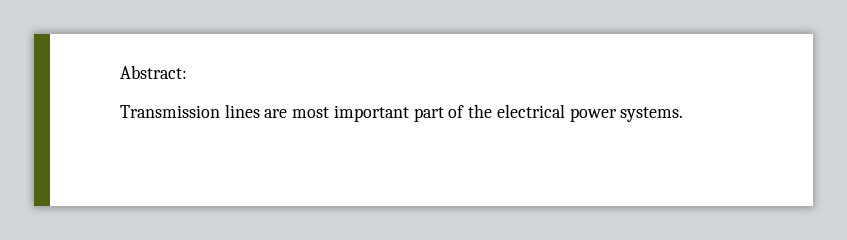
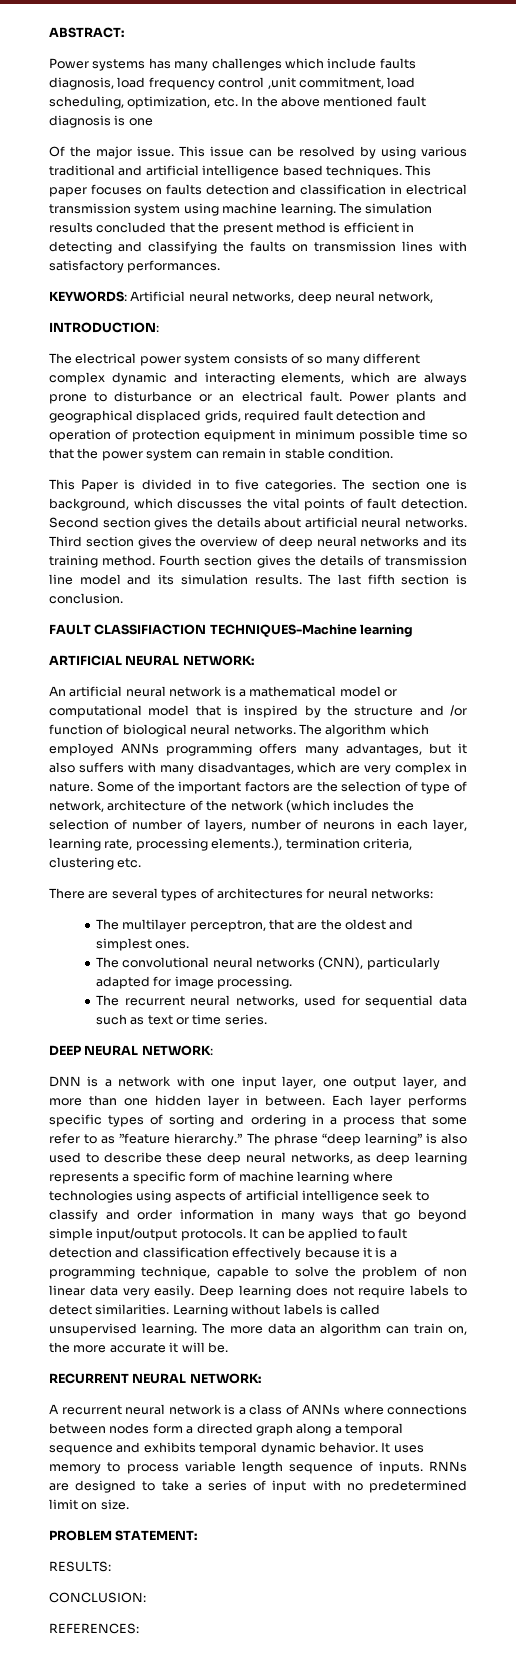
- Abstract:
- Transmission lines are most important part of the electrical power systems.
+ ABSTRACT:
+ Power systems has many challenges which include faults diagnosis, load frequency control ,unit commitment, load scheduling, optimization, etc. In the above mentioned fault diagnosis is one
+ Of the major issue. This issue can be resolved by using various traditional and artificial intelligence based techniques. This paper focuses on faults detection and classification in electrical transmission system using machine learning. The simulation results concluded that the present method is efficient in detecting and classifying the faults on transmission lines with satisfactory performances.
+ KEYWORDS: Artificial neural networks, deep neural network,
+ INTRODUCTION:
+ The electrical power system consists of so many different complex dynamic and interacting elements, which are always prone to disturbance or an electrical fault. Power plants and geographical displaced grids, required fault detection and operation of protection equipment in minimum possible time so that the power system can remain in stable condition.
+ This Paper is divided in to five categories. The section one is background, which discusses the vital points of fault detection. Second section gives the details about artificial neural networks. Third section gives the overview of deep neural networks and its training method. Fourth section gives the details of transmission line model and its simulation results. The last fifth section is conclusion.
+ FAULT CLASSIFIACTION TECHNIQUES-Machine learning
+ ARTIFICIAL NEURAL NETWORK:
+ An artificial neural network is a mathematical model or computational model that is inspired by the structure and /or function of biological neural networks. The algorithm which employed ANNs programming offers many advantages, but it also suffers with many disadvantages, which are very complex in nature. Some of the important factors are the selection of type of network, architecture of the network (which includes the selection of number of layers, number of neurons in each layer, learning rate, processing elements.), termination criteria, clustering etc.
+ There are several types of architectures for neural networks:
+ The multilayer perceptron, that are the oldest and simplest ones.
+ The convolutional neural networks (CNN), particularly adapted for image processing.
+ The recurrent neural networks, used for sequential data such as text or time series.
+ DEEP NEURAL NETWORK:
+ DNN is a network with one input layer, one output layer, and more than one hidden layer in between. Each layer performs specific types of sorting and ordering in a process that some refer to as ”feature hierarchy.” The phrase “deep learning” is also used to describe these deep neural networks, as deep learning represents a specific form of machine learning where technologies using aspects of artificial intelligence seek to classify and order information in many ways that go beyond simple input/output protocols. It can be applied to fault detection and classification effectively because it is a programming technique, capable to solve the problem of non linear data very easily. Deep learning does not require labels to detect similarities. Learning without labels is called unsupervised learning. The more data an algorithm can train on, the more accurate it will be.
+ RECURRENT NEURAL NETWORK:
+ A recurrent neural network is a class of ANNs where connections between nodes form a directed graph along a temporal sequence and exhibits temporal dynamic behavior. It uses memory to process variable length sequence of inputs. RNNs are designed to take a series of input with no predetermined limit on size.
+ PROBLEM STATEMENT:
+ RESULTS:
+ CONCLUSION:
+ REFERENCES:

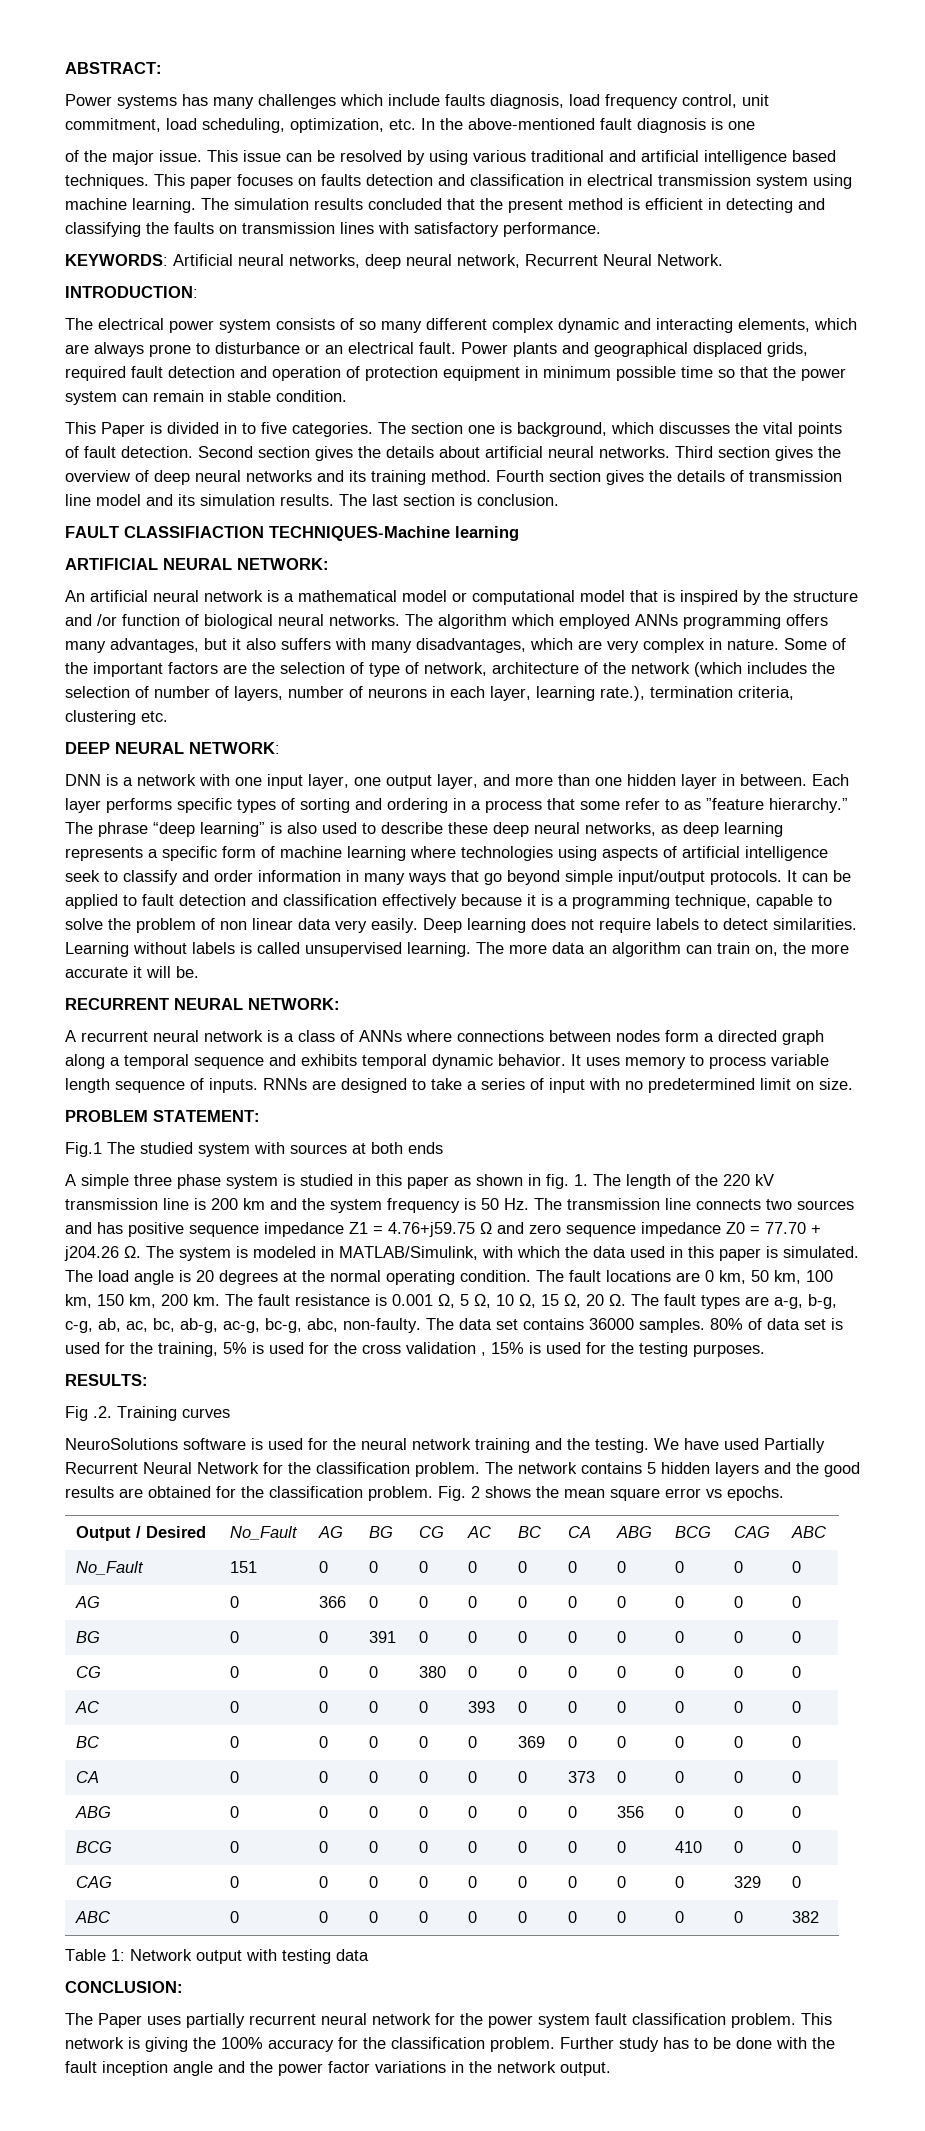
- Power systems has many challenges which include faults diagnosis, load frequency control ,unit commitment, load scheduling, optimization, etc. In the above mentioned fault diagnosis is one
+ Power systems has many challenges which include faults diagnosis, load frequency control, unit commitment, load scheduling, optimization, etc. In the above-mentioned fault diagnosis is one
- Of the major issue.
+ of the major issue.
- The simulation results concluded that the present method is efficient in detecting and classifying the faults on transmission lines with satisfactory performances.
+ The simulation results concluded that the present method is efficient in detecting and classifying the faults on transmission lines with satisfactory performance.
- KEYWORDS: Artificial neural networks, deep neural network,
+ KEYWORDS: Artificial neural networks, deep neural network, Recurrent Neural Network.
- The last fifth section is conclusion.
+ The last section is conclusion.
- Some of the important factors are the selection of type of network, architecture of the network (which includes the selection of number of layers, number of neurons in each layer, learning rate, processing elements.), termination criteria, clustering etc.
+ Some of the important factors are the selection of type of network, architecture of the network (which includes the selection of number of layers, number of neurons in each layer, learning rate.), termination criteria, clustering etc.
- There are several types of architectures for neural networks:
- The multilayer perceptron, that are the oldest and simplest ones.
- The convolutional neural networks (CNN), particularly adapted for image processing.
- The recurrent neural networks, used for sequential data such as text or time series.
+ Fig.1 The studied system with sources at both ends
+ A simple three phase system is studied in this paper as shown in fig. 1. The length of the 220 kV transmission line is 200 km and the system frequency is 50 Hz. The transmission line connects two sources and has positive sequence impedance Z1 = 4.76+j59.75 Ω and zero sequence impedance Z0 = 77.70 + j204.26 Ω. The system is modeled in MATLAB/Simulink, with which the data used in this paper is simulated. The load angle is 20 degrees at the normal operating condition. The fault locations are 0 km, 50 km, 100 km, 150 km, 200 km. The fault resistance is 0.001 Ω, 5 Ω, 10 Ω, 15 Ω, 20 Ω. The fault types are a-g, b-g, c-g, ab, ac, bc, ab-g, ac-g, bc-g, abc, non-faulty. The data set contains 36000 samples. 80% of data set is used for the training, 5% is used for the cross validation , 15% is used for the testing purposes.
  RESULTS:
+ Fig .2. Training curves
+ NeuroSolutions software is used for the neural network training and the testing. We have used Partially Recurrent Neural Network for the classification problem. The network contains 5 hidden layers and the good results are obtained for the classification problem. Fig. 2 shows the mean square error vs epochs.
+ Output / Desired | No_Fault | AG | BG | CG | AC | BC | CA | ABG | BCG | CAG | ABC
+ No_Fault | 151 | 0 | 0 | 0 | 0 | 0 | 0 | 0 | 0 | 0 | 0
+ AG | 0 | 366 | 0 | 0 | 0 | 0 | 0 | 0 | 0 | 0 | 0
+ BG | 0 | 0 | 391 | 0 | 0 | 0 | 0 | 0 | 0 | 0 | 0
+ CG | 0 | 0 | 0 | 380 | 0 | 0 | 0 | 0 | 0 | 0 | 0
+ AC | 0 | 0 | 0 | 0 | 393 | 0 | 0 | 0 | 0 | 0 | 0
+ BC | 0 | 0 | 0 | 0 | 0 | 369 | 0 | 0 | 0 | 0 | 0
+ CA | 0 | 0 | 0 | 0 | 0 | 0 | 373 | 0 | 0 | 0 | 0
+ ABG | 0 | 0 | 0 | 0 | 0 | 0 | 0 | 356 | 0 | 0 | 0
+ BCG | 0 | 0 | 0 | 0 | 0 | 0 | 0 | 0 | 410 | 0 | 0
+ CAG | 0 | 0 | 0 | 0 | 0 | 0 | 0 | 0 | 0 | 329 | 0
+ ABC | 0 | 0 | 0 | 0 | 0 | 0 | 0 | 0 | 0 | 0 | 382
+ Table 1: Network output with testing data
  CONCLUSION:
- REFERENCES:
+ The Paper uses partially recurrent neural network for the power system fault classification problem. This network is giving the 100% accuracy for the classification problem. Further study has to be done with the fault inception angle and the power factor variations in the network output.

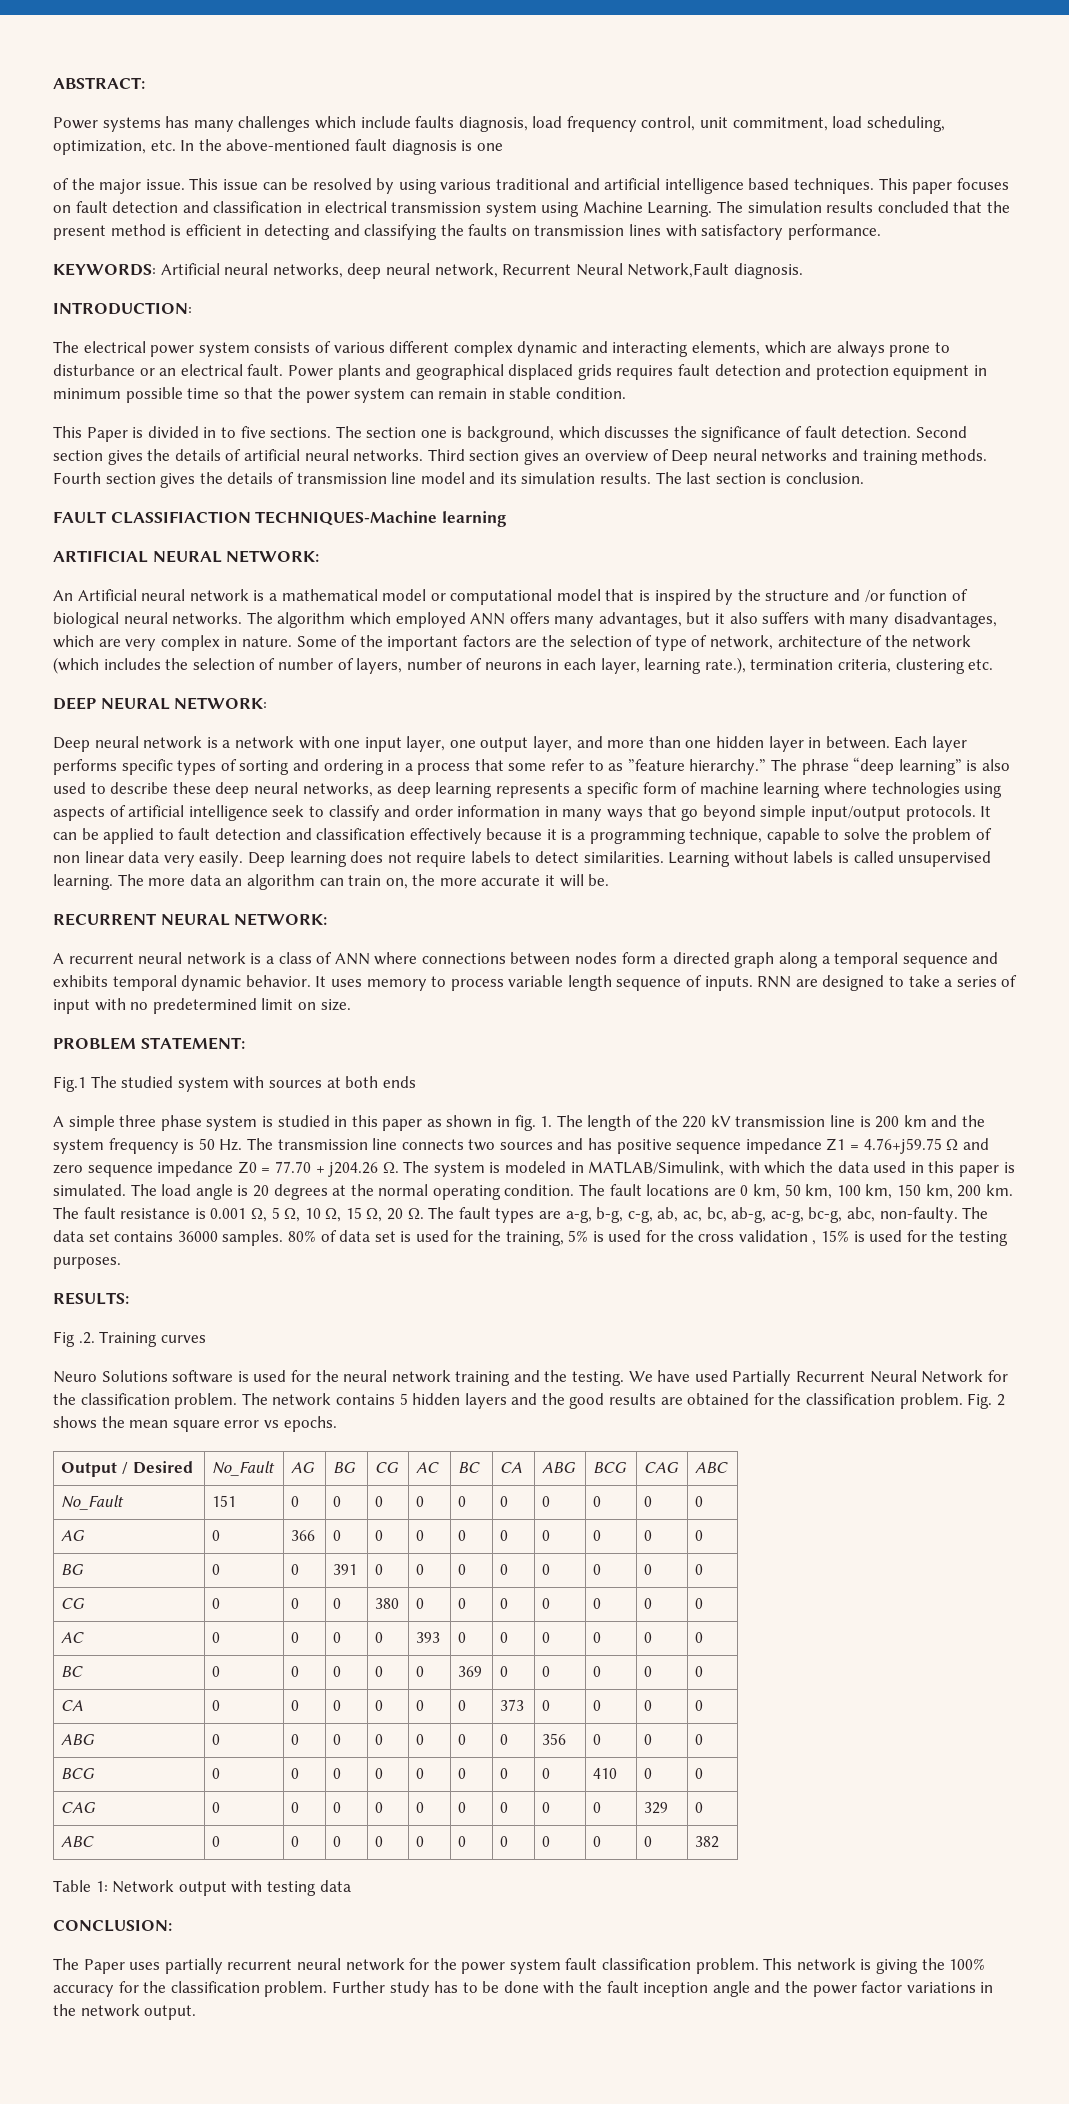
- This paper focuses on faults detection and classification in electrical transmission system using machine learning.
+ This paper focuses on fault detection and classification in electrical transmission system using Machine Learning.
- KEYWORDS: Artificial neural networks, deep neural network, Recurrent Neural Network.
+ KEYWORDS: Artificial neural networks, deep neural network, Recurrent Neural Network,Fault diagnosis.
- The electrical power system consists of so many different complex dynamic and interacting elements, which are always prone to disturbance or an electrical fault.
+ The electrical power system consists of various different complex dynamic and interacting elements, which are always prone to disturbance or an electrical fault.
- Power plants and geographical displaced grids, required fault detection and operation of protection equipment in minimum possible time so that the power system can remain in stable condition.
+ Power plants and geographical displaced grids requires fault detection and protection equipment in minimum possible time so that the power system can remain in stable condition.
- This Paper is divided in to five categories.
+ This Paper is divided in to five sections.
- The section one is background, which discusses the vital points of fault detection.
+ The section one is background, which discusses the significance of fault detection.
- Second section gives the details about artificial neural networks.
+ Second section gives the details of artificial neural networks.
- Third section gives the overview of deep neural networks and its training method.
+ Third section gives an overview of Deep neural networks and training methods.
- An artificial neural network is a mathematical model or computational model that is inspired by the structure and /or function of biological neural networks.
+ An Artificial neural network is a mathematical model or computational model that is inspired by the structure and /or function of biological neural networks.
- The algorithm which employed ANNs programming offers many advantages, but it also suffers with many disadvantages, which are very complex in nature.
+ The algorithm which employed ANN offers many advantages, but it also suffers with many disadvantages, which are very complex in nature.
- DNN is a network with one input layer, one output layer, and more than one hidden layer in between.
+ Deep neural network is a network with one input layer, one output layer, and more than one hidden layer in between.
- A recurrent neural network is a class of ANNs where connections between nodes form a directed graph along a temporal sequence and exhibits temporal dynamic behavior.
+ A recurrent neural network is a class of ANN where connections between nodes form a directed graph along a temporal sequence and exhibits temporal dynamic behavior.
- RNNs are designed to take a series of input with no predetermined limit on size.
+ RNN are designed to take a series of input with no predetermined limit on size.
- NeuroSolutions software is used for the neural network training and the testing.
+ Neuro Solutions software is used for the neural network training and the testing.

